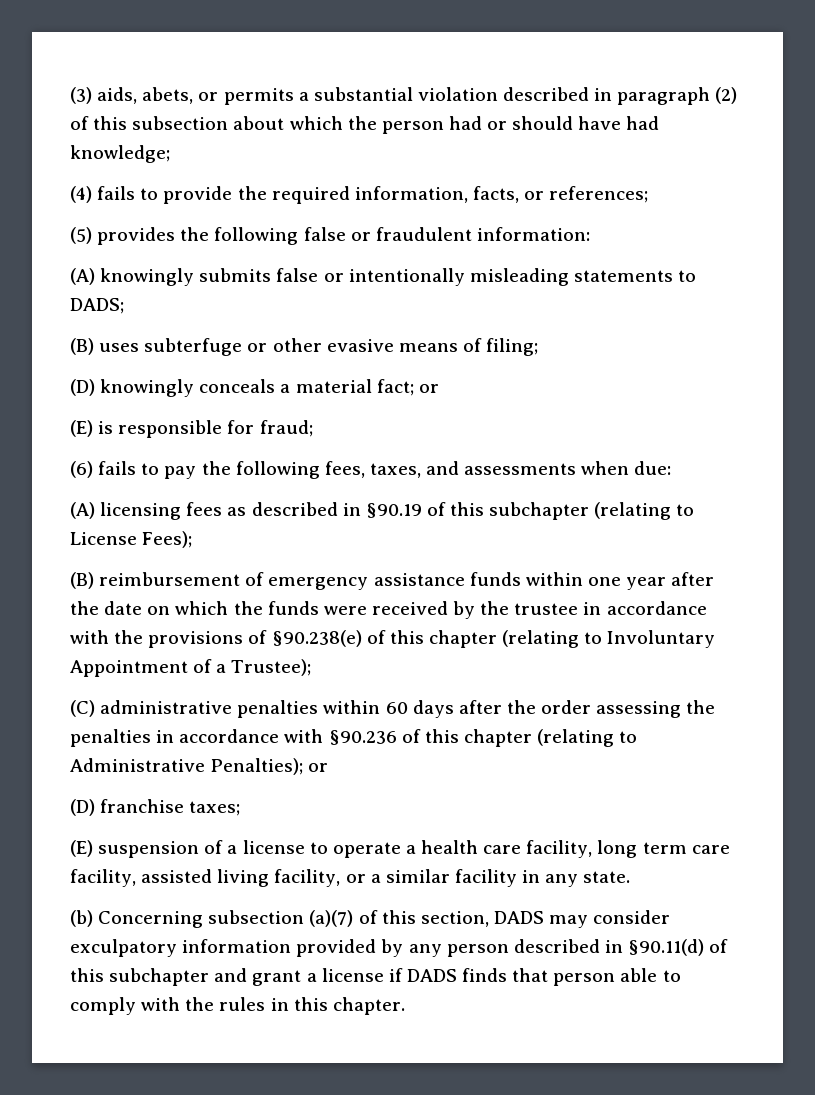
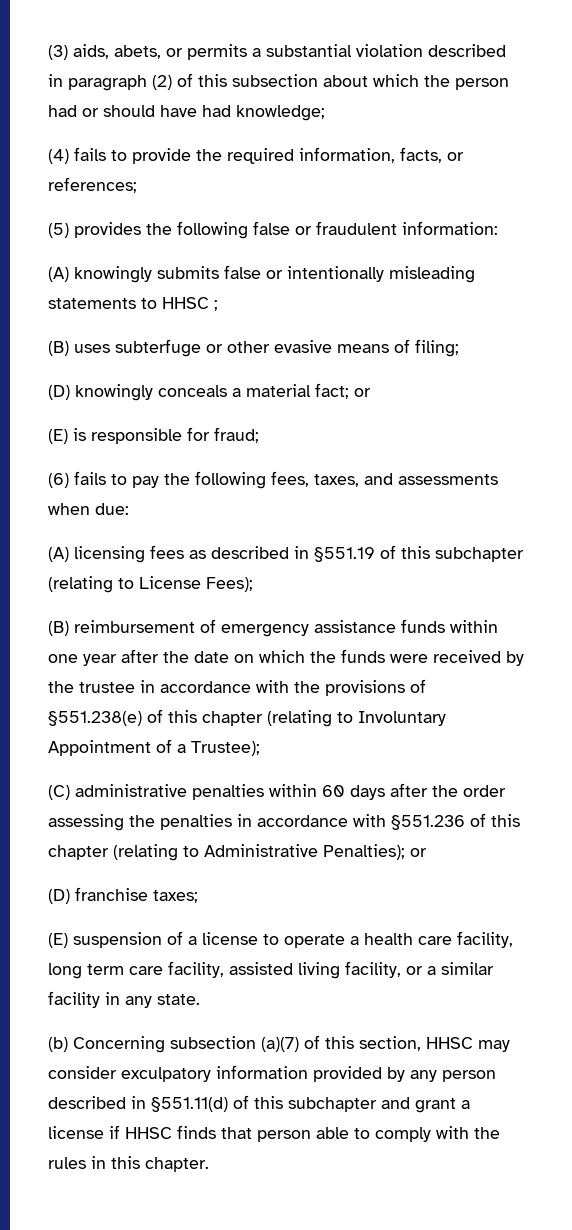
- (A) knowingly submits false or intentionally misleading statements to DADS;
+ (A) knowingly submits false or intentionally misleading statements to HHSC ;
- (A) licensing fees as described in §90.19 of this subchapter (relating to License Fees);
+ (A) licensing fees as described in §551.19 of this subchapter (relating to License Fees);
- (B) reimbursement of emergency assistance funds within one year after the date on which the funds were received by the trustee in accordance with the provisions of §90.238(e) of this chapter (relating to Involuntary Appointment of a Trustee);
+ (B) reimbursement of emergency assistance funds within one year after the date on which the funds were received by the trustee in accordance with the provisions of §551.238(e) of this chapter (relating to Involuntary Appointment of a Trustee);
- (C) administrative penalties within 60 days after the order assessing the penalties in accordance with §90.236 of this chapter (relating to Administrative Penalties); or
+ (C) administrative penalties within 60 days after the order assessing the penalties in accordance with §551.236 of this chapter (relating to Administrative Penalties); or
- (b) Concerning subsection (a)(7) of this section, DADS may consider exculpatory information provided by any person described in §90.11(d) of this subchapter and grant a license if DADS finds that person able to comply with the rules in this chapter.
+ (b) Concerning subsection (a)(7) of this section, HHSC may consider exculpatory information provided by any person described in §551.11(d) of this subchapter and grant a license if HHSC finds that person able to comply with the rules in this chapter.

